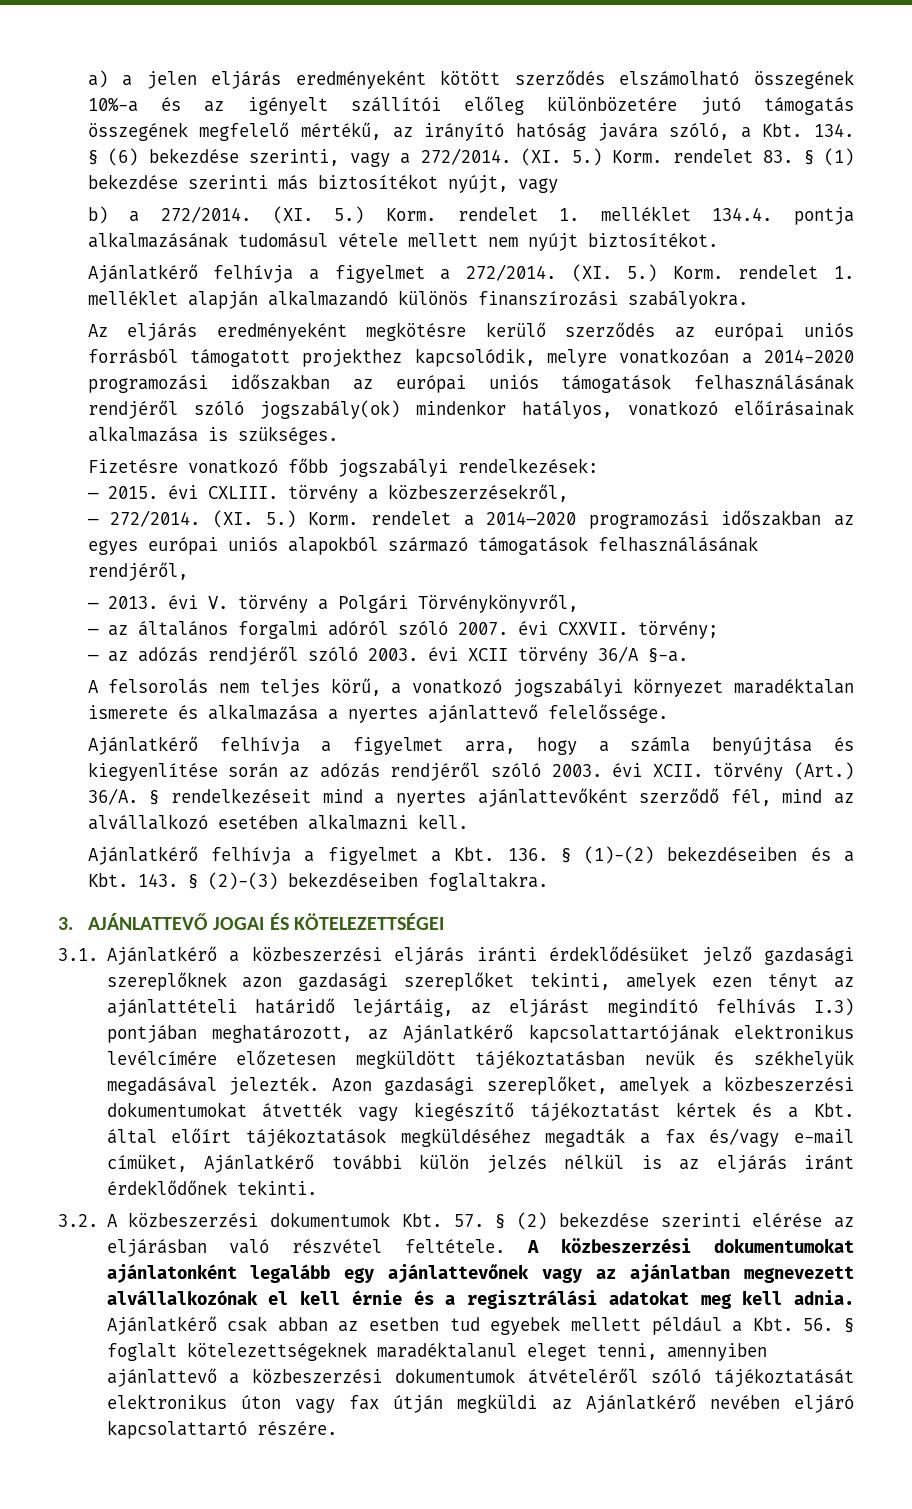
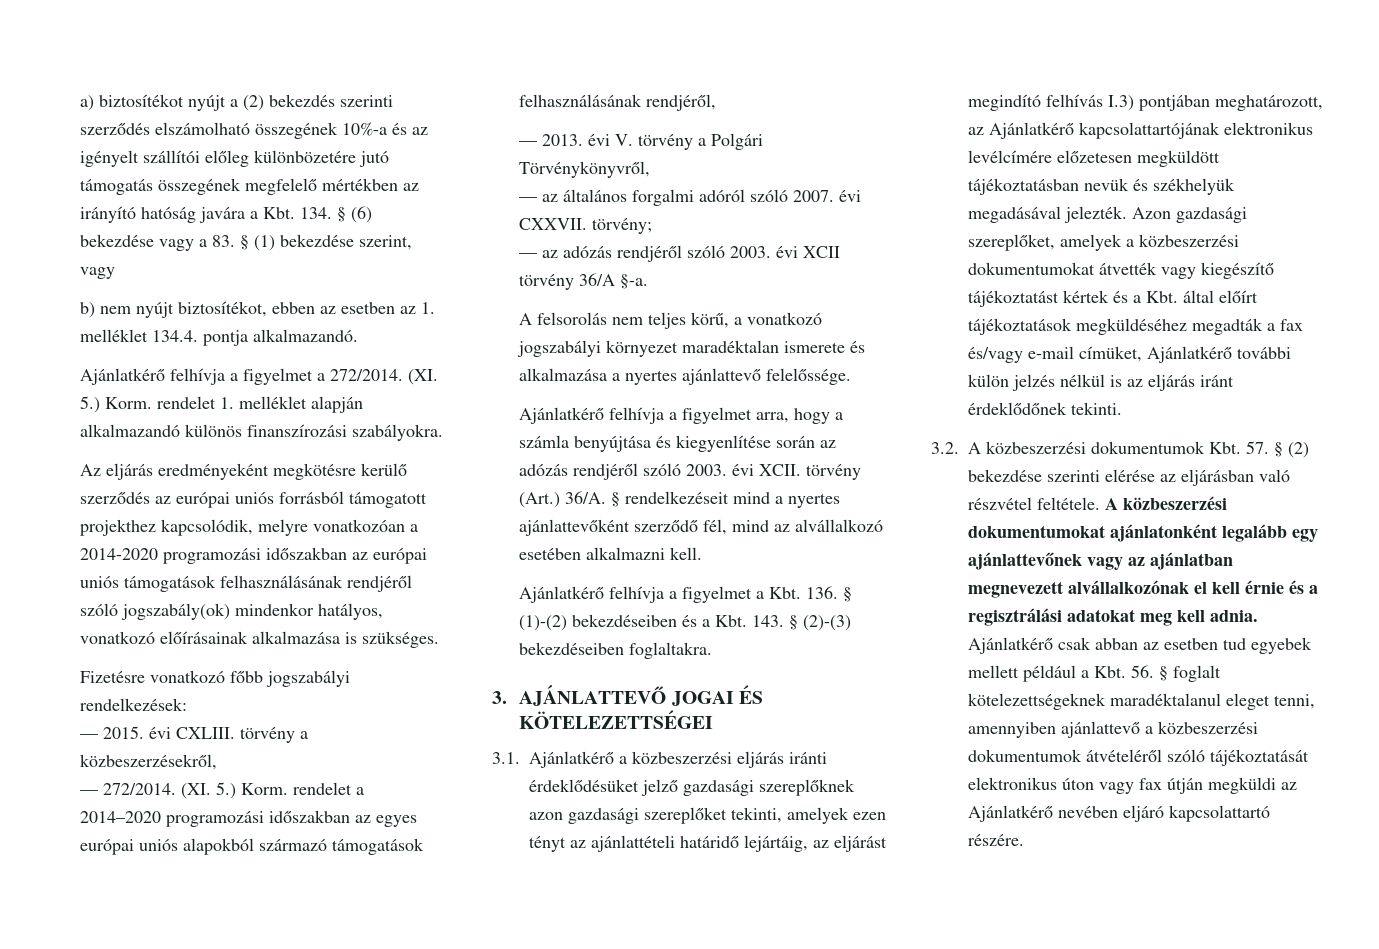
- a) a jelen eljárás eredményeként kötött szerződés elszámolható összegének 10%-a és az igényelt szállítói előleg különbözetére jutó támogatás összegének megfelelő mértékű, az irányító hatóság javára szóló, a Kbt. 134. § (6) bekezdése szerinti, vagy a 272/2014. (XI. 5.) Korm. rendelet 83. § (1) bekezdése szerinti más biztosítékot nyújt, vagy
- b) a 272/2014. (XI. 5.) Korm. rendelet 1. melléklet 134.4. pontja alkalmazásának tudomásul vétele mellett nem nyújt biztosítékot.
+ a) biztosítékot nyújt a (2) bekezdés szerinti szerződés elszámolható összegének 10%-a és az igényelt szállítói előleg különbözetére jutó támogatás összegének megfelelő mértékben az irányító hatóság javára a Kbt. 134. § (6) bekezdése vagy a 83. § (1) bekezdése szerint, vagy
+ b) nem nyújt biztosítékot, ebben az esetben az 1. melléklet 134.4. pontja alkalmazandó.

